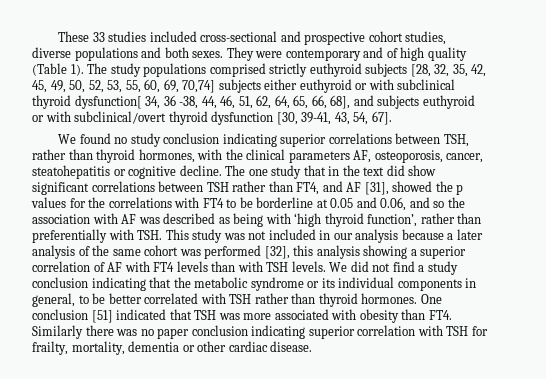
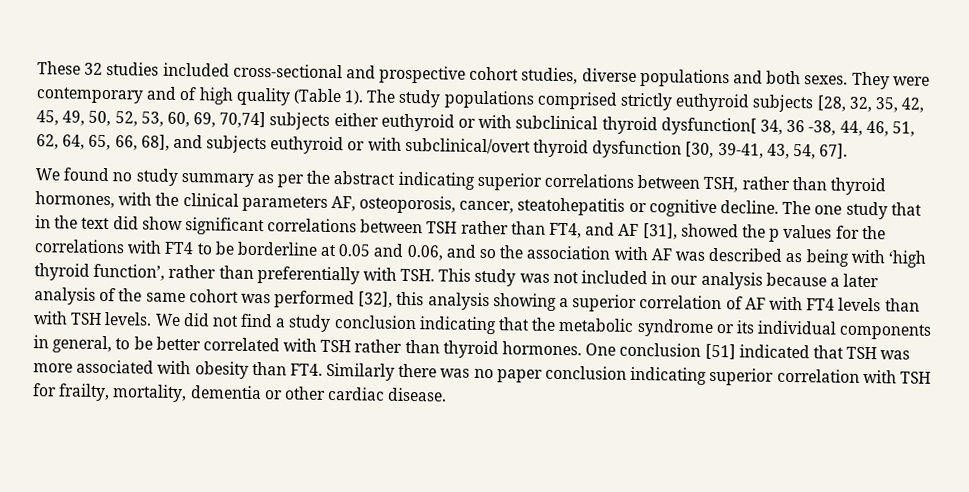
- These 33 studies included cross-sectional and prospective cohort studies, diverse populations and both sexes.
+ These 32 studies included cross-sectional and prospective cohort studies, diverse populations and both sexes.
- The study populations comprised strictly euthyroid subjects [28, 32, 35, 42, 45, 49, 50, 52, 53, 55, 60, 69, 70,74] subjects either euthyroid or with subclinical thyroid dysfunction[ 34, 36 -38, 44, 46, 51, 62, 64, 65, 66, 68], and subjects euthyroid or with subclinical/overt thyroid dysfunction [30, 39-41, 43, 54, 67].
+ The study populations comprised strictly euthyroid subjects [28, 32, 35, 42, 45, 49, 50, 52, 53, 60, 69, 70,74] subjects either euthyroid or with subclinical thyroid dysfunction[ 34, 36 -38, 44, 46, 51, 62, 64, 65, 66, 68], and subjects euthyroid or with subclinical/overt thyroid dysfunction [30, 39-41, 43, 54, 67].
- We found no study conclusion indicating superior correlations between TSH, rather than thyroid hormones, with the clinical parameters AF, osteoporosis, cancer, steatohepatitis or cognitive decline.
+ We found no study summary as per the abstract indicating superior correlations between TSH, rather than thyroid hormones, with the clinical parameters AF, osteoporosis, cancer, steatohepatitis or cognitive decline.

